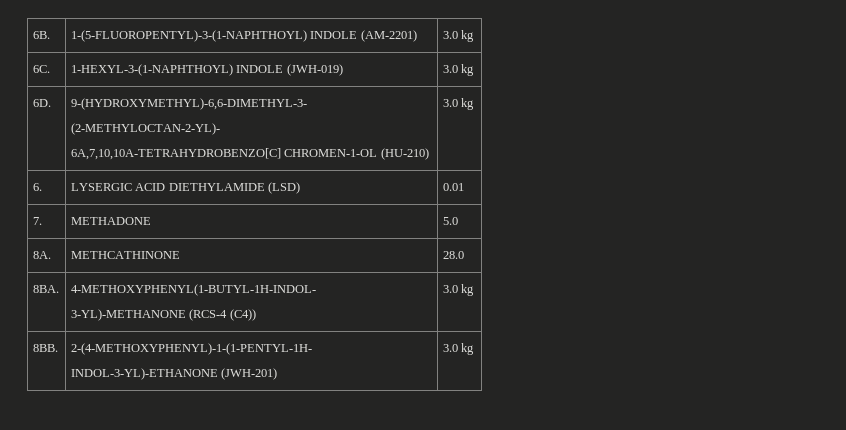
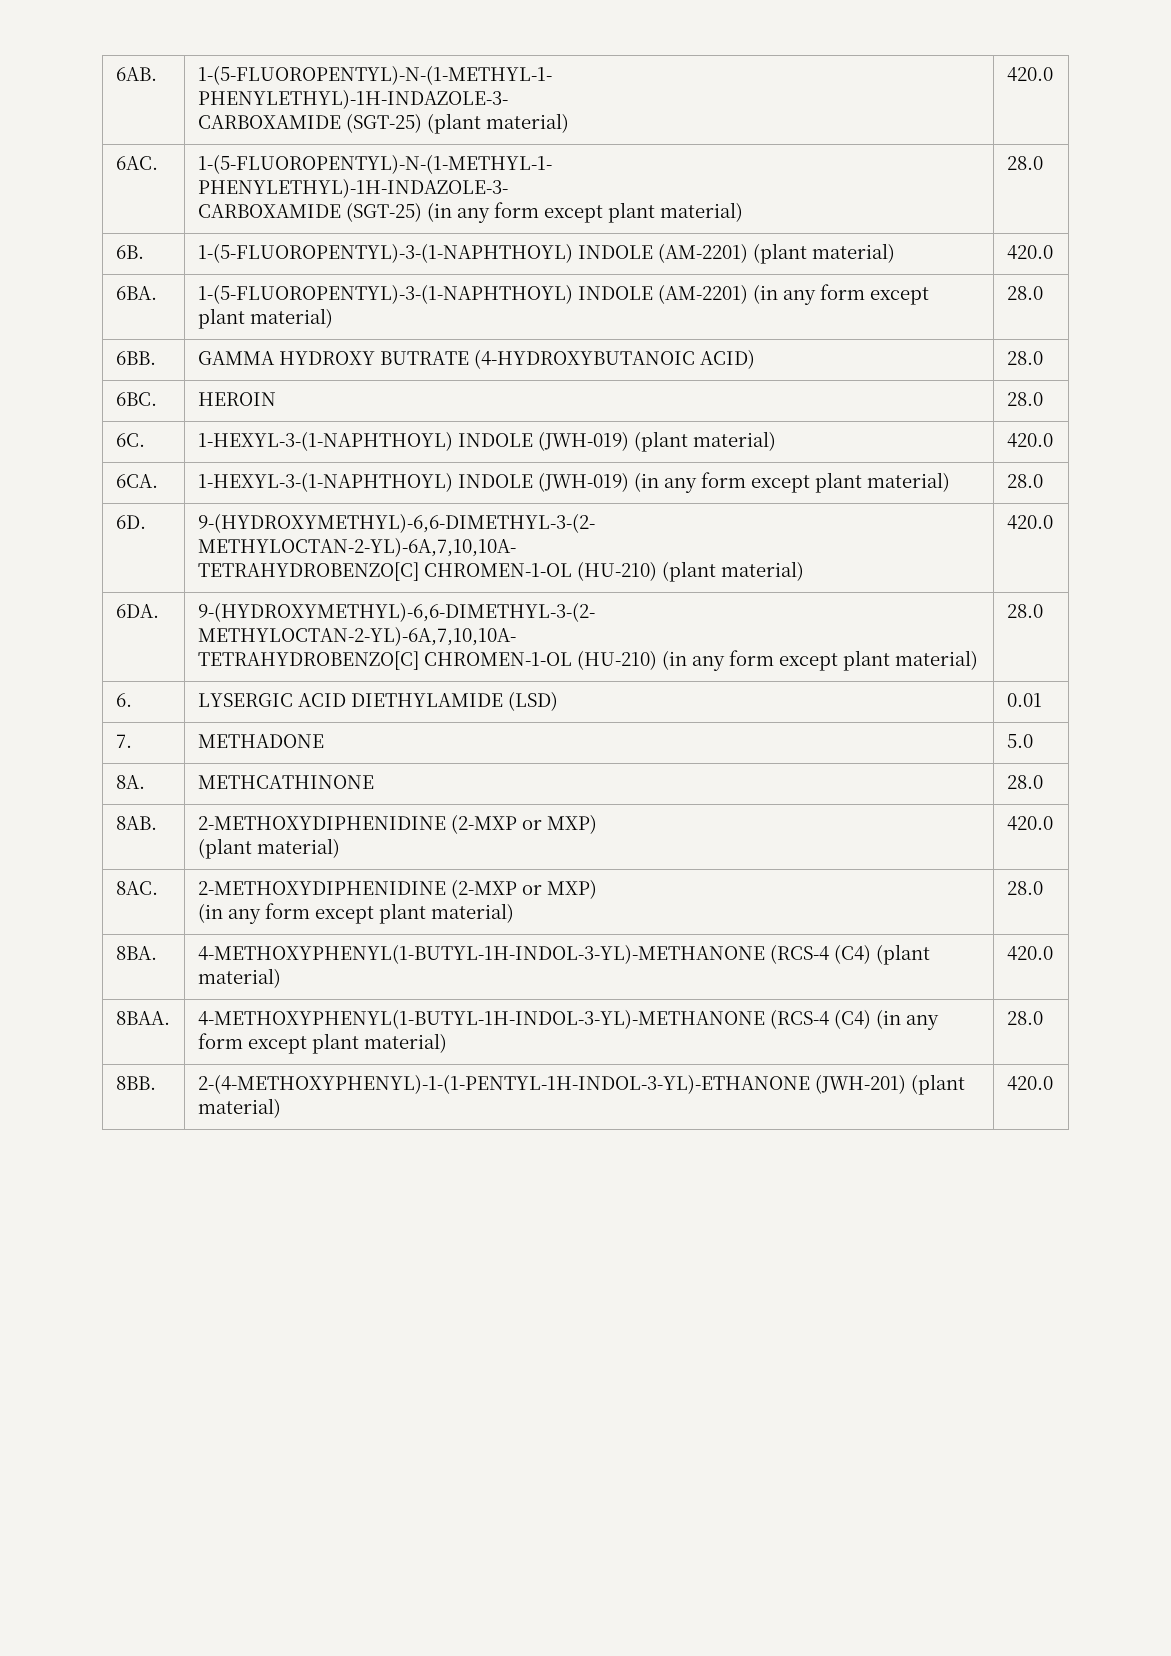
- 6B. | 1-(5-FLUOROPENTYL)-3-(1-NAPHTHOYL) INDOLE (AM-2201) | 3.0 kg
- 6C. | 1-HEXYL-3-(1-NAPHTHOYL) INDOLE (JWH-019) | 3.0 kg
- 6D. | 9-(HYDROXYMETHYL)-6,6-DIMETHYL-3-
- (2-METHYLOCTAN-2-YL)-
- 6A,7,10,10A-TETRAHYDROBENZO[C] CHROMEN-1-OL (HU-210) | 3.0 kg
+ 6AB. | 1-(5-FLUOROPENTYL)-N-(1-METHYL-1-
+ PHENYLETHYL)-1H-INDAZOLE-3-
+ CARBOXAMIDE (SGT-25) (plant material) | 420.0
+ 6AC. | 1-(5-FLUOROPENTYL)-N-(1-METHYL-1-
+ PHENYLETHYL)-1H-INDAZOLE-3-
+ CARBOXAMIDE (SGT-25) (in any form except plant material) | 28.0
+ 6B. | 1-(5-FLUOROPENTYL)-3-(1-NAPHTHOYL) INDOLE (AM-2201) (plant material) | 420.0
+ 6BA. | 1-(5-FLUOROPENTYL)-3-(1-NAPHTHOYL) INDOLE (AM-2201) (in any form except plant material) | 28.0
+ 6BB. | GAMMA HYDROXY BUTRATE (4-HYDROXYBUTANOIC ACID) | 28.0
+ 6BC. | HEROIN | 28.0
+ 6C. | 1-HEXYL-3-(1-NAPHTHOYL) INDOLE (JWH-019) (plant material) | 420.0
+ 6CA. | 1-HEXYL-3-(1-NAPHTHOYL) INDOLE (JWH-019) (in any form except plant material) | 28.0
+ 6D. | 9-(HYDROXYMETHYL)-6,6-DIMETHYL-3-(2-
+ METHYLOCTAN-2-YL)-6A,7,10,10A-
+ TETRAHYDROBENZO[C] CHROMEN-1-OL (HU-210) (plant material) | 420.0
+ 6DA. | 9-(HYDROXYMETHYL)-6,6-DIMETHYL-3-(2-
+ METHYLOCTAN-2-YL)-6A,7,10,10A-
+ TETRAHYDROBENZO[C] CHROMEN-1-OL (HU-210) (in any form except plant material) | 28.0
- 8BA. | 4-METHOXYPHENYL(1-BUTYL-1H-INDOL-
- 3-YL)-METHANONE (RCS-4 (C4)) | 3.0 kg
+ 8AB. | 2-METHOXYDIPHENIDINE (2-MXP or MXP)
+ (plant material) | 420.0
+ 8AC. | 2-METHOXYDIPHENIDINE (2-MXP or MXP)
+ (in any form except plant material) | 28.0
+ 8BA. | 4-METHOXYPHENYL(1-BUTYL-1H-INDOL-3-YL)-METHANONE (RCS-4 (C4) (plant material) | 420.0
+ 8BAA. | 4-METHOXYPHENYL(1-BUTYL-1H-INDOL-3-YL)-METHANONE (RCS-4 (C4) (in any form except plant material) | 28.0
- 8BB. | 2-(4-METHOXYPHENYL)-1-(1-PENTYL-1H-
- INDOL-3-YL)-ETHANONE (JWH-201) | 3.0 kg
+ 8BB. | 2-(4-METHOXYPHENYL)-1-(1-PENTYL-1H-INDOL-3-YL)-ETHANONE (JWH-201) (plant material) | 420.0

